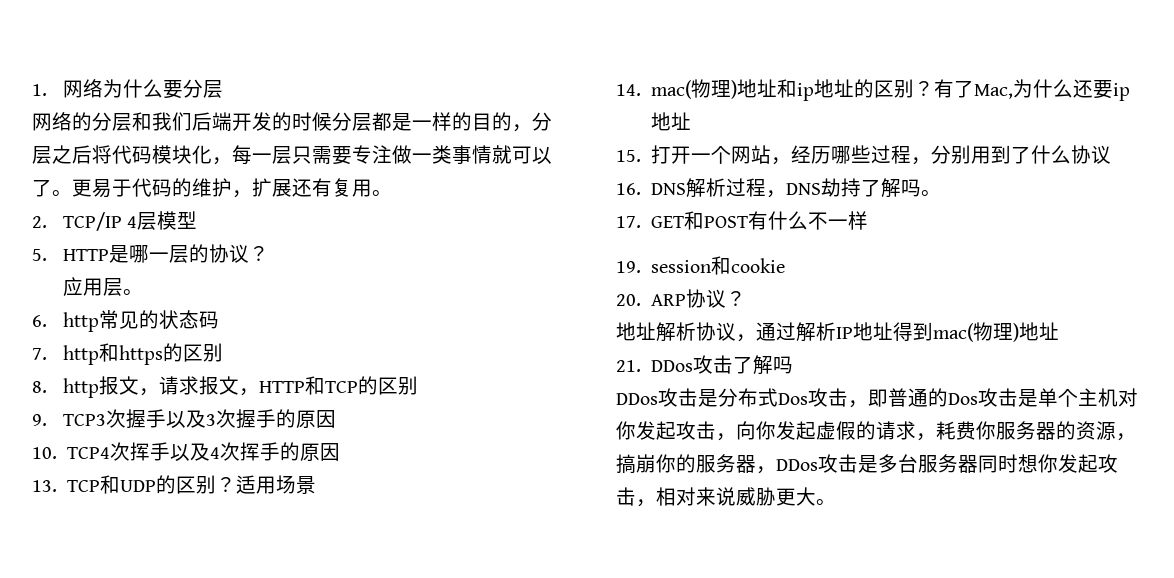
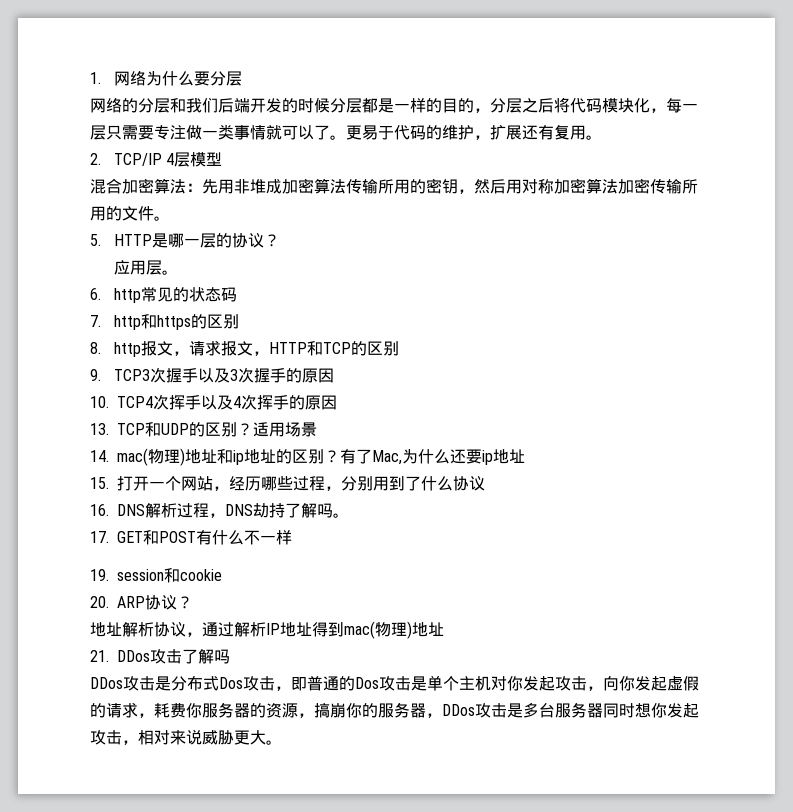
+ 混合加密算法：先用非堆成加密算法传输所用的密钥，然后用对称加密算法加密传输所用的文件。

